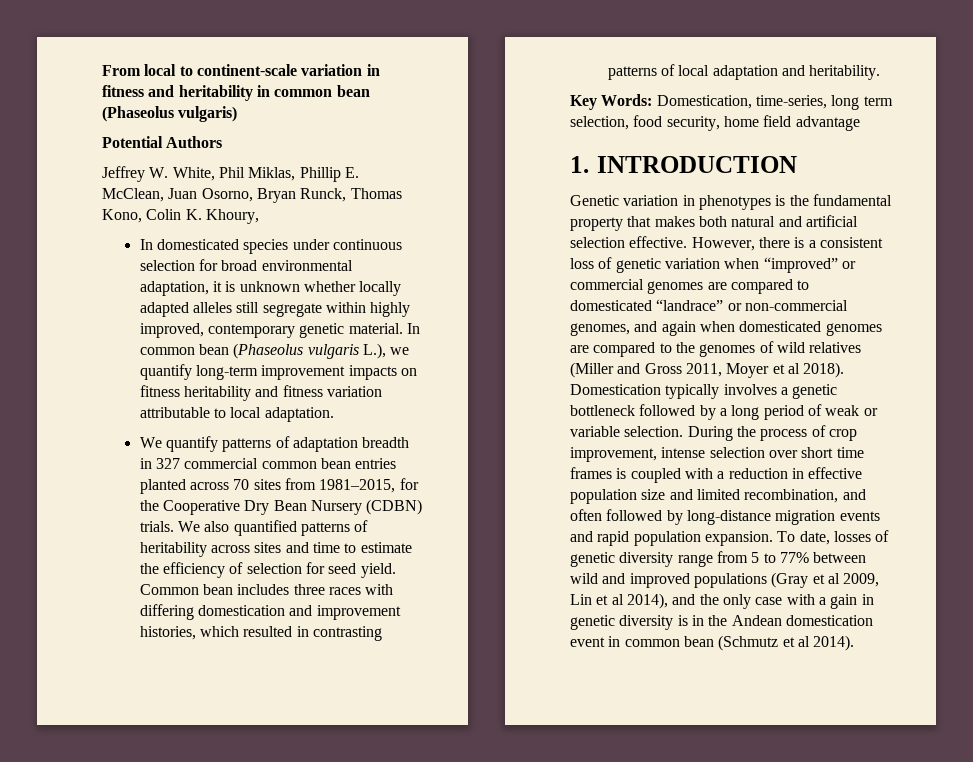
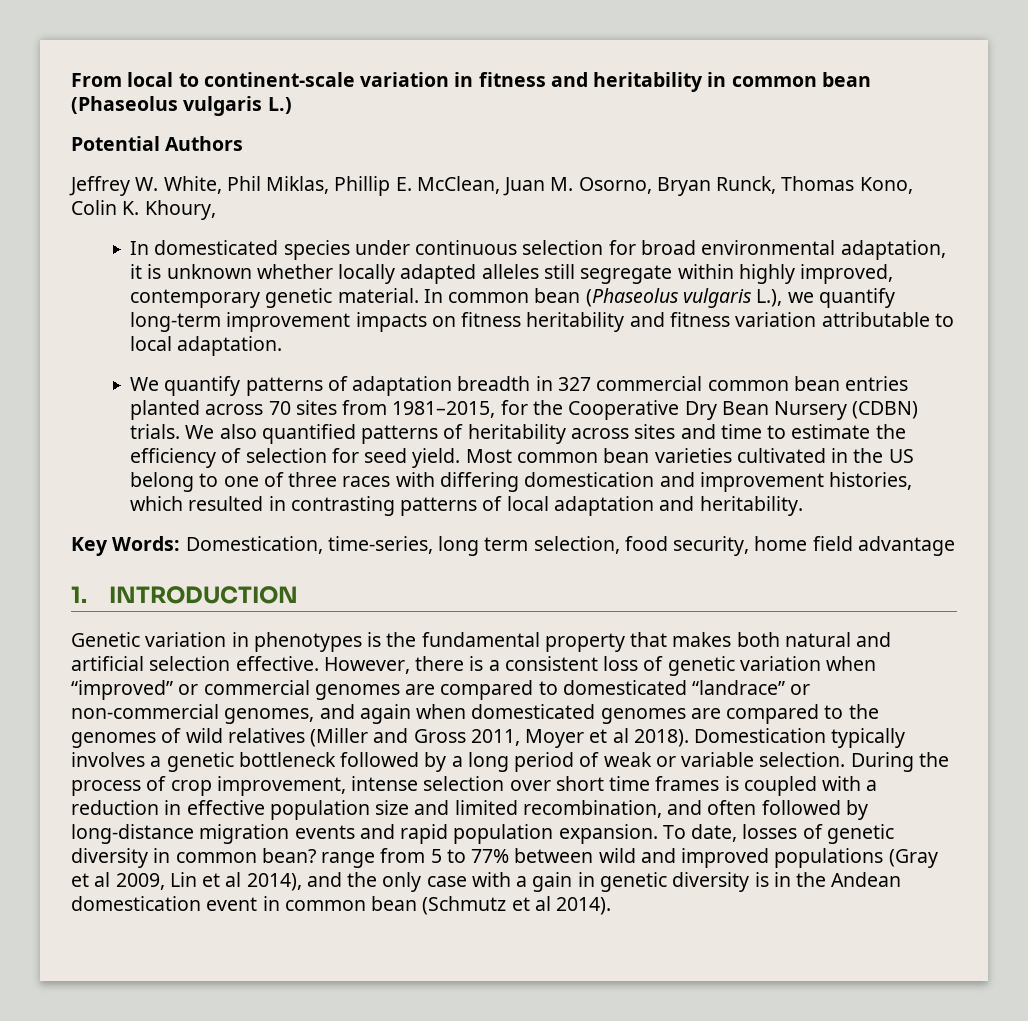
- From local to continent-scale variation in fitness and heritability in common bean (Phaseolus vulgaris)
+ From local to continent-scale variation in fitness and heritability in common bean (Phaseolus vulgaris L.)
- Jeffrey W. White, Phil Miklas, Phillip E. McClean, Juan Osorno, Bryan Runck, Thomas Kono, Colin K. Khoury,
+ Jeffrey W. White, Phil Miklas, Phillip E. McClean, Juan M. Osorno, Bryan Runck, Thomas Kono, Colin K. Khoury,
- Common bean includes three races with differing domestication and improvement histories, which resulted in contrasting patterns of local adaptation and heritability.
+ Most common bean varieties cultivated in the US belong to one of three races with differing domestication and improvement histories, which resulted in contrasting patterns of local adaptation and heritability.
- To date, losses of genetic diversity range from 5 to 77% between wild and improved populations (Gray et al 2009, Lin et al 2014), and the only case with a gain in genetic diversity is in the Andean domestication event in common bean (Schmutz et al 2014).
+ To date, losses of genetic diversity in common bean? range from 5 to 77% between wild and improved populations (Gray et al 2009, Lin et al 2014), and the only case with a gain in genetic diversity is in the Andean domestication event in common bean (Schmutz et al 2014).

